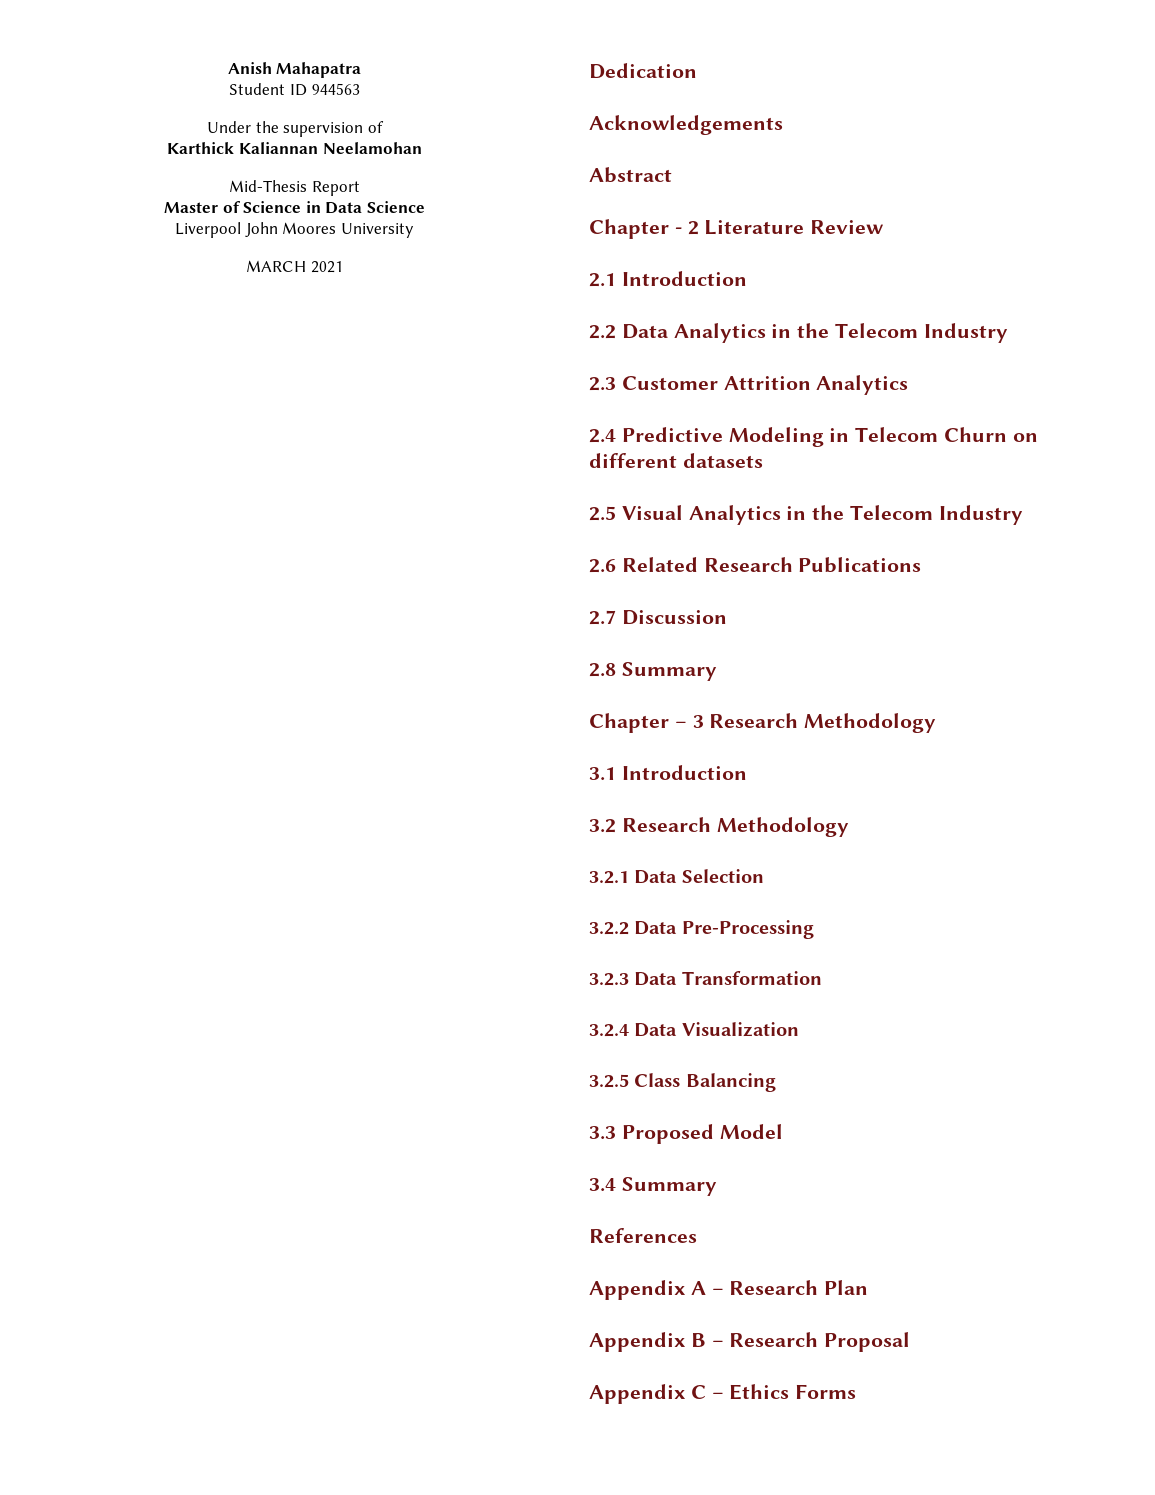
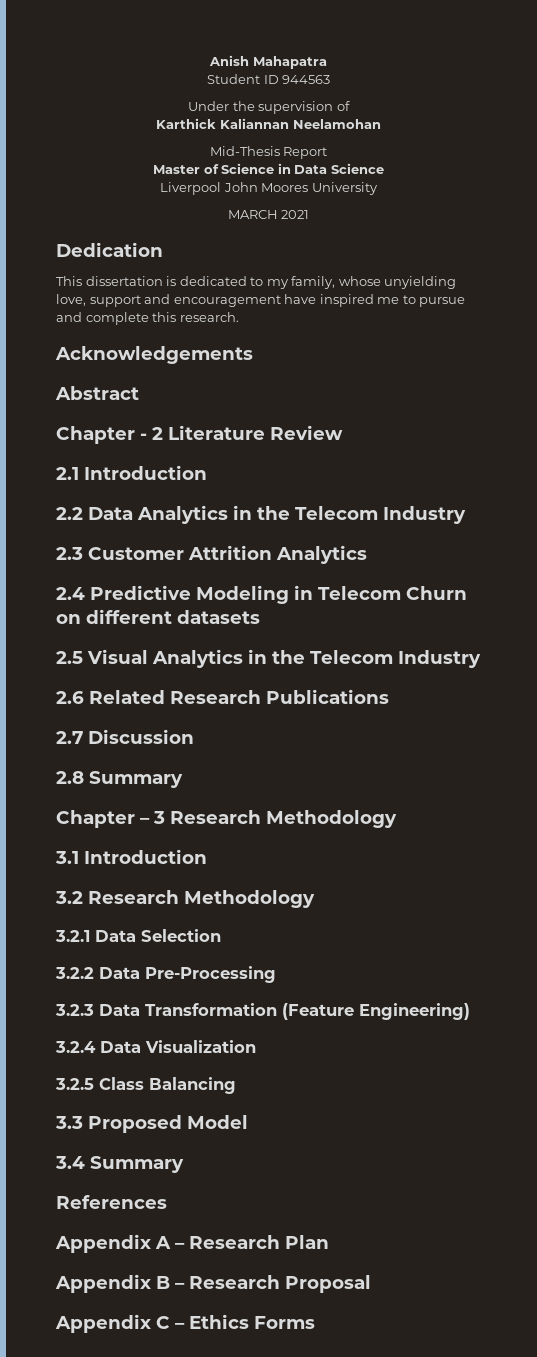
+ This dissertation is dedicated to my family, whose unyielding love, support and encouragement have inspired me to pursue and complete this research.
- 3.2.3 Data Transformation
+ 3.2.3 Data Transformation (Feature Engineering)

